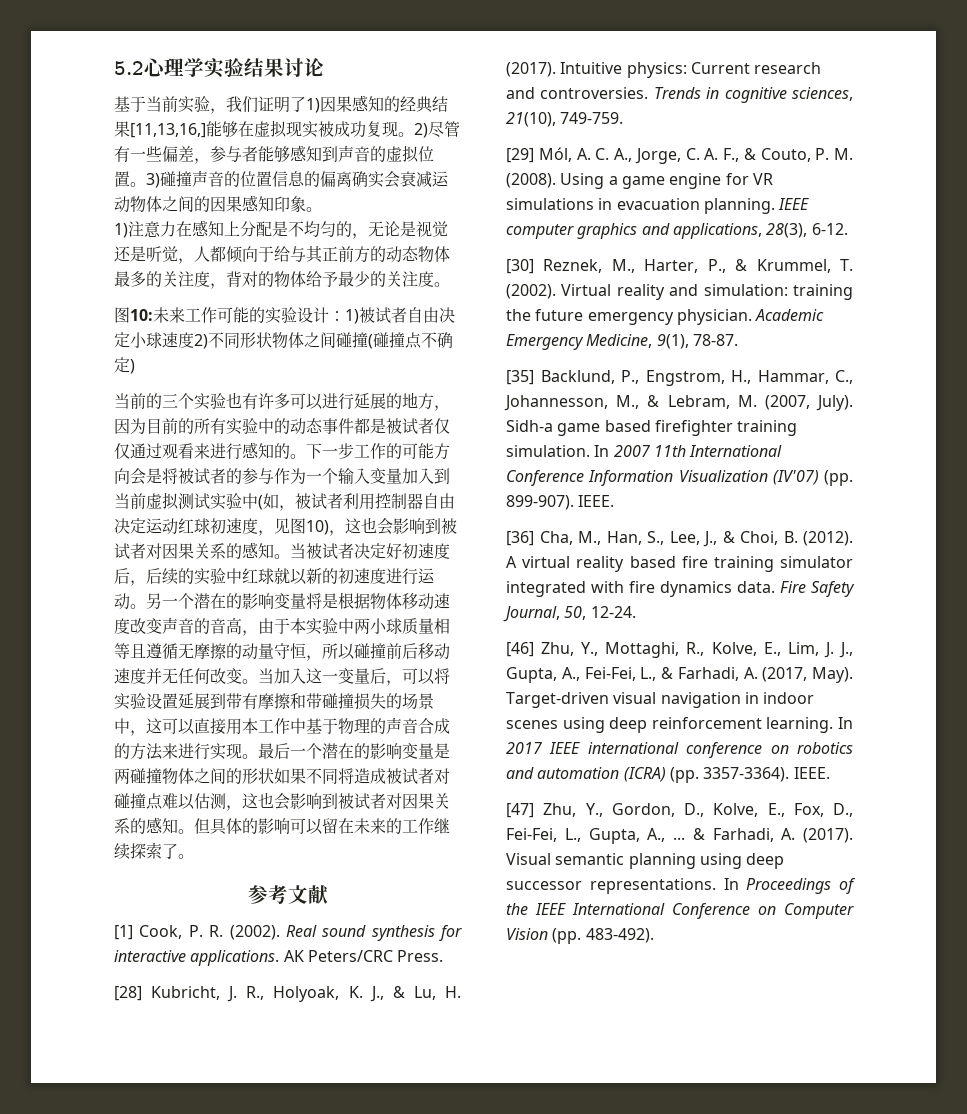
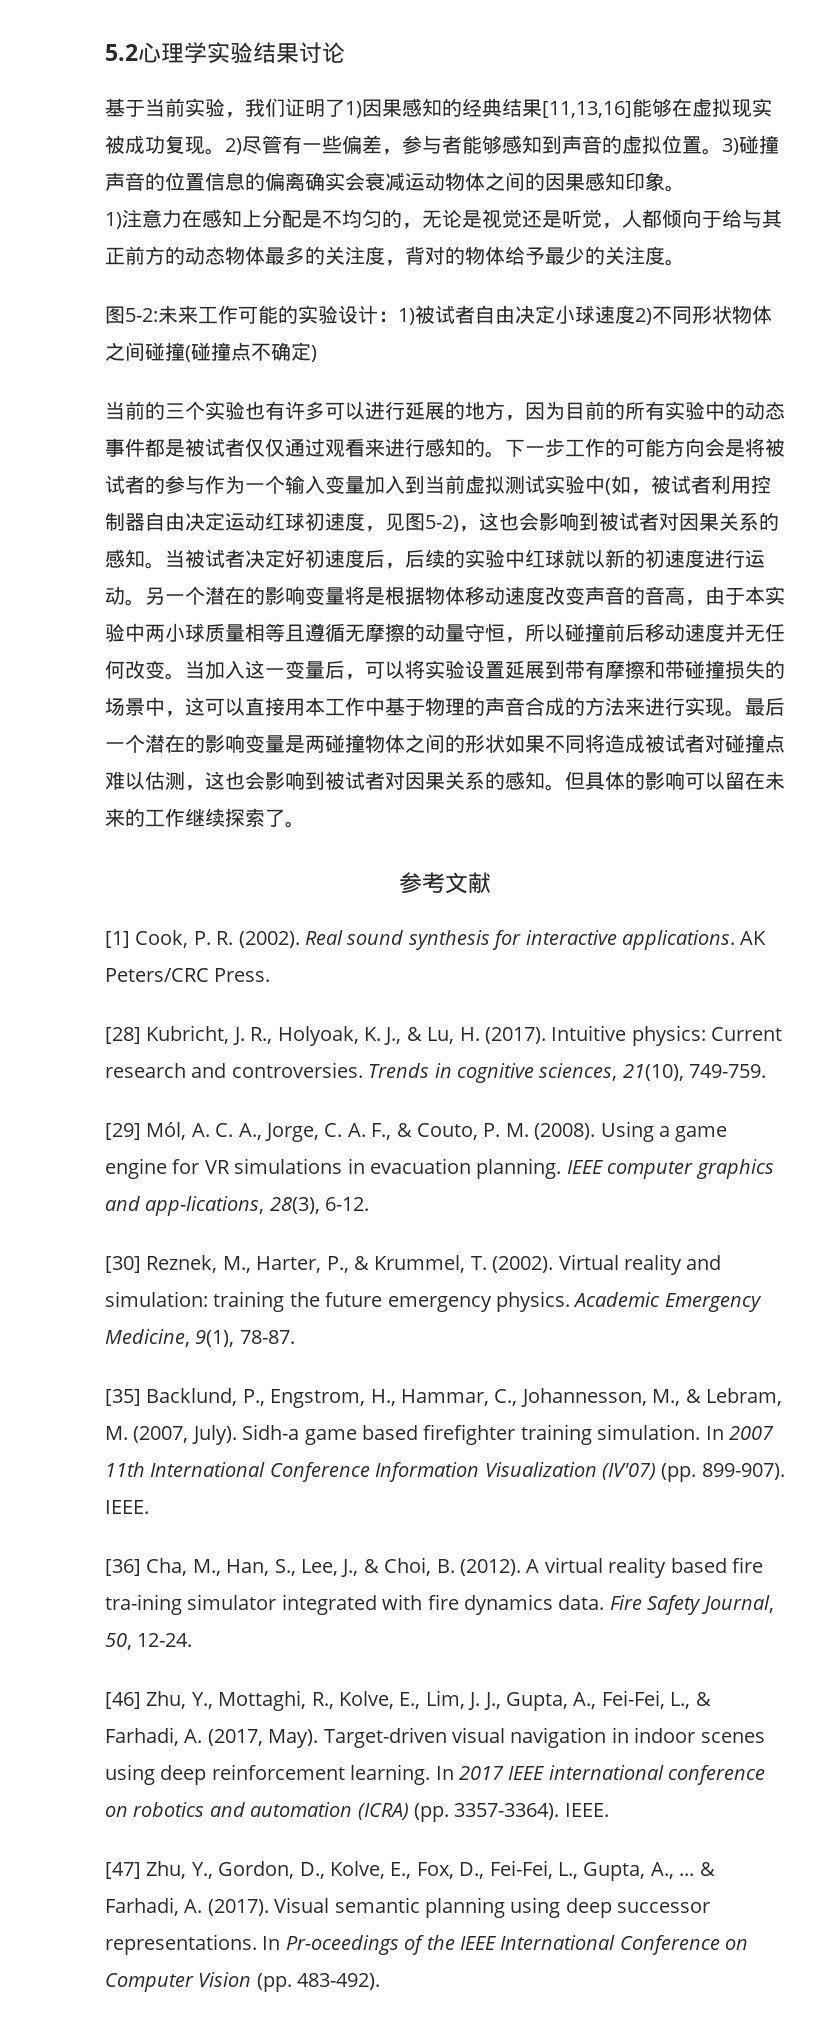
- 基于当前实验，我们证明了1)因果感知的经典结果[11,13,16,]能够在虚拟现实被成功复现。
+ 基于当前实验，我们证明了1)因果感知的经典结果[11,13,16]能够在虚拟现实被成功复现。
- 图10:未来工作可能的实验设计：1)被试者自由决定小球速度2)不同形状物体之间碰撞(碰撞点不确定)
+ 图5-2:未来工作可能的实验设计：1)被试者自由决定小球速度2)不同形状物体之间碰撞(碰撞点不确定)
- 下一步工作的可能方向会是将被试者的参与作为一个输入变量加入到当前虚拟测试实验中(如，被试者利用控制器自由决定运动红球初速度，见图10)，这也会影响到被试者对因果关系的感知。
+ 下一步工作的可能方向会是将被试者的参与作为一个输入变量加入到当前虚拟测试实验中(如，被试者利用控制器自由决定运动红球初速度，见图5-2)，这也会影响到被试者对因果关系的感知。
- IEEE computer graphics and applications, 28(3), 6-12.
+ IEEE computer graphics and app-lications, 28(3), 6-12.
- Virtual reality and simulation: training the future emergency physician.
+ Virtual reality and simulation: training the future emergency physics.
- A virtual reality based fire training simulator integrated with fire dynamics data.
+ A virtual reality based fire tra-ining simulator integrated with fire dynamics data.
- In Proceedings of the IEEE International Conference on Computer Vision (pp. 483-492).
+ In Pr-oceedings of the IEEE International Conference on Computer Vision (pp. 483-492).

